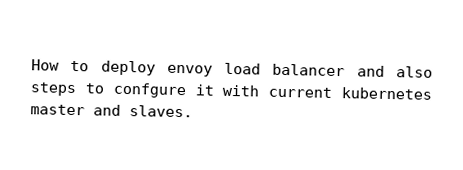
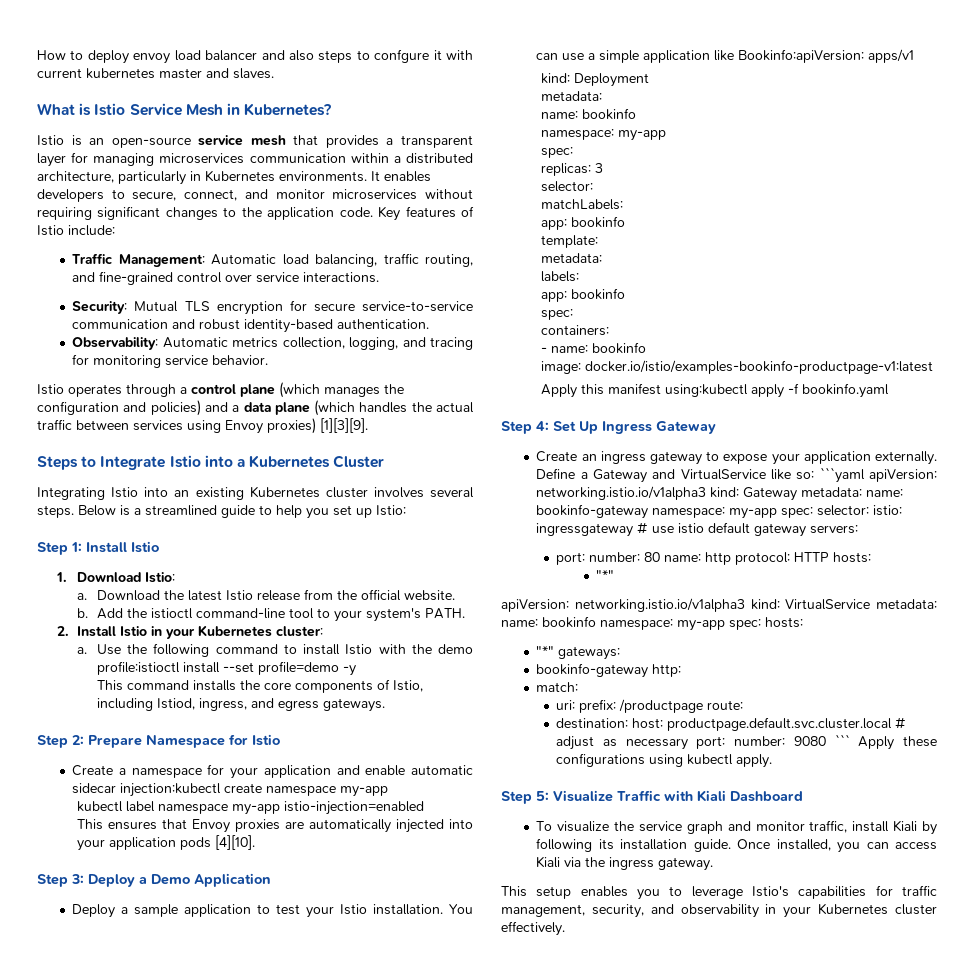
+ What is Istio Service Mesh in Kubernetes?
+ Istio is an open-source service mesh that provides a transparent layer for managing microservices communication within a distributed architecture, particularly in Kubernetes environments. It enables developers to secure, connect, and monitor microservices without requiring significant changes to the application code. Key features of Istio include:
+ Traffic Management: Automatic load balancing, traffic routing, and fine-grained control over service interactions.
+ Security: Mutual TLS encryption for secure service-to-service communication and robust identity-based authentication.
+ Observability: Automatic metrics collection, logging, and tracing for monitoring service behavior.
+ Istio operates through a control plane (which manages the configuration and policies) and a data plane (which handles the actual traffic between services using Envoy proxies) [1][3][9].
+ Steps to Integrate Istio into a Kubernetes Cluster
+ Integrating Istio into an existing Kubernetes cluster involves several steps. Below is a streamlined guide to help you set up Istio:
+ Step 1: Install Istio
+ 1. Download Istio:
+ a. Download the latest Istio release from the official website.
+ b. Add the istioctl command-line tool to your system's PATH.
+ 2. Install Istio in your Kubernetes cluster:
+ a. Use the following command to install Istio with the demo profile:istioctl install --set profile=demo -y
+ This command installs the core components of Istio, including Istiod, ingress, and egress gateways.
+ Step 2: Prepare Namespace for Istio
+ Create a namespace for your application and enable automatic sidecar injection:kubectl create namespace my-app
+ kubectl label namespace my-app istio-injection=enabled
+ This ensures that Envoy proxies are automatically injected into your application pods [4][10].
+ Step 3: Deploy a Demo Application
+ Deploy a sample application to test your Istio installation. You can use a simple application like Bookinfo:apiVersion: apps/v1
+ kind: Deployment
+ metadata:
+ name: bookinfo
+ namespace: my-app
+ spec:
+ replicas: 3
+ selector:
+ matchLabels:
+ app: bookinfo
+ template:
+ metadata:
+ labels:
+ app: bookinfo
+ spec:
+ containers:
+ - name: bookinfo
+ image: docker.io/istio/examples-bookinfo-productpage-v1:latest
+ Apply this manifest using:kubectl apply -f bookinfo.yaml
+ Step 4: Set Up Ingress Gateway
+ Create an ingress gateway to expose your application externally. Define a Gateway and VirtualService like so: ```yaml apiVersion: networking.istio.io/v1alpha3 kind: Gateway metadata: name: bookinfo-gateway namespace: my-app spec: selector: istio: ingressgateway # use istio default gateway servers:
+ port: number: 80 name: http protocol: HTTP hosts:
+ "*"
+ apiVersion: networking.istio.io/v1alpha3 kind: VirtualService metadata: name: bookinfo namespace: my-app spec: hosts:
+ "*" gateways:
+ bookinfo-gateway http:
+ match:
+ uri: prefix: /productpage route:
+ destination: host: productpage.default.svc.cluster.local # adjust as necessary port: number: 9080 ``` Apply these configurations using kubectl apply.
+ Step 5: Visualize Traffic with Kiali Dashboard
+ To visualize the service graph and monitor traffic, install Kiali by following its installation guide. Once installed, you can access Kiali via the ingress gateway.
+ This setup enables you to leverage Istio's capabilities for traffic management, security, and observability in your Kubernetes cluster effectively.

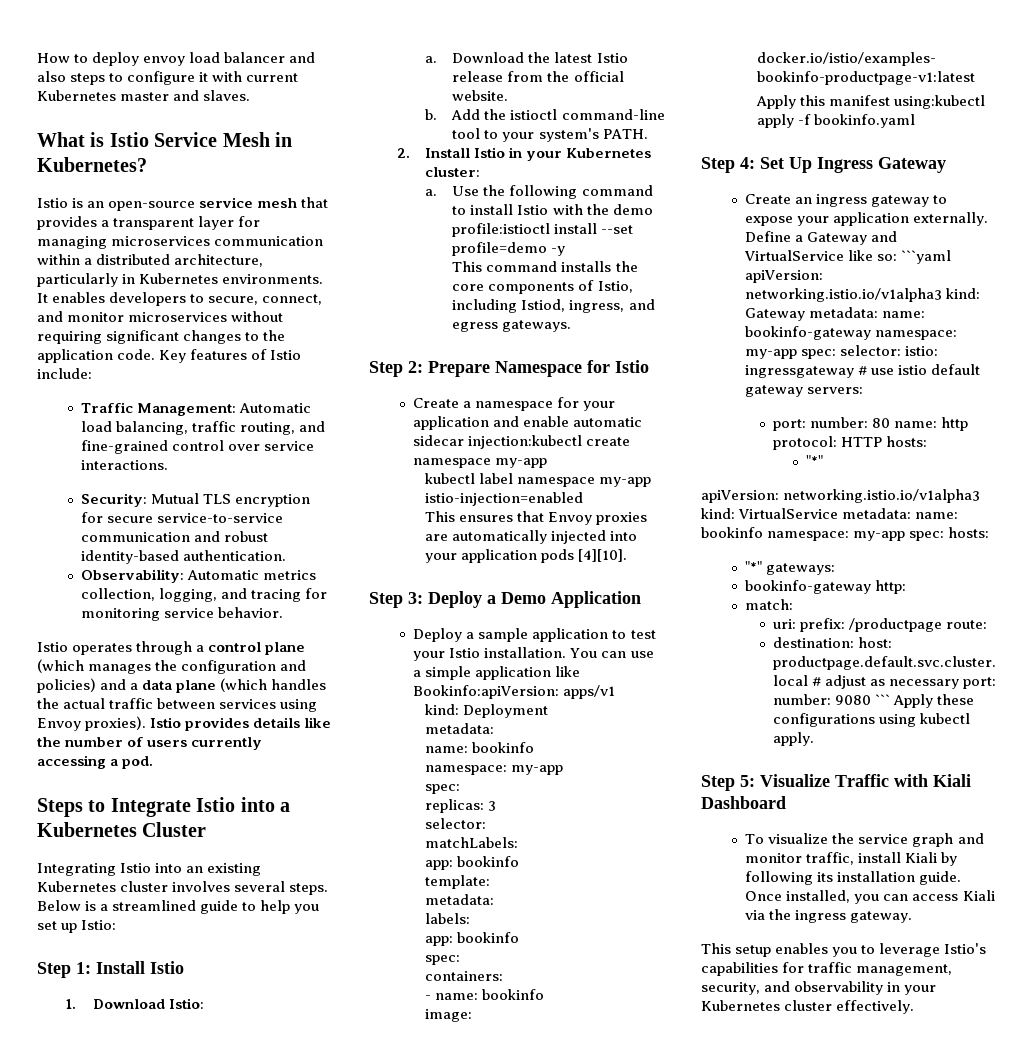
- How to deploy envoy load balancer and also steps to confgure it with current kubernetes master and slaves.
+ How to deploy envoy load balancer and also steps to configure it with current Kubernetes master and slaves.
- Istio operates through a control plane (which manages the configuration and policies) and a data plane (which handles the actual traffic between services using Envoy proxies) [1][3][9].
+ Istio operates through a control plane (which manages the configuration and policies) and a data plane (which handles the actual traffic between services using Envoy proxies). Istio provides details like the number of users currently accessing a pod.

